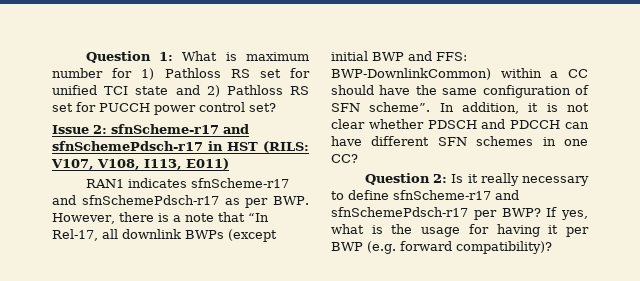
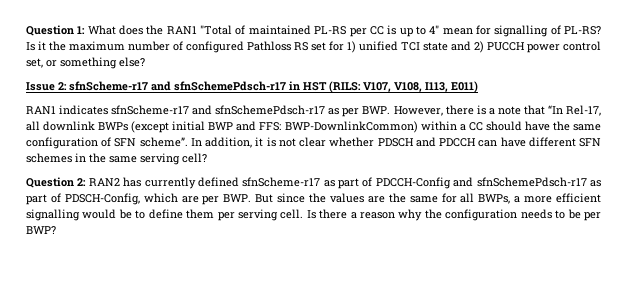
- Question 1: What is maximum number for 1) Pathloss RS set for unified TCI state and 2) Pathloss RS set for PUCCH power control set?
+ Question 1: What does the RAN1 "Total of maintained PL-RS per CC is up to 4" mean for signalling of PL-RS? Is it the maximum number of configured Pathloss RS set for 1) unified TCI state and 2) PUCCH power control set, or something else?
- In addition, it is not clear whether PDSCH and PDCCH can have different SFN schemes in one CC?
- Question 2: Is it really necessary to define sfnScheme-r17 and sfnSchemePdsch-r17 per BWP? If yes, what is the usage for having it per BWP (e.g. forward compatibility)?
+ In addition, it is not clear whether PDSCH and PDCCH can have different SFN schemes in the same serving cell?
+ Question 2: RAN2 has currently defined sfnScheme-r17 as part of PDCCH-Config and sfnSchemePdsch-r17 as part of PDSCH-Config, which are per BWP. But since the values are the same for all BWPs, a more efficient signalling would be to define them per serving cell. Is there a reason why the configuration needs to be per BWP?

